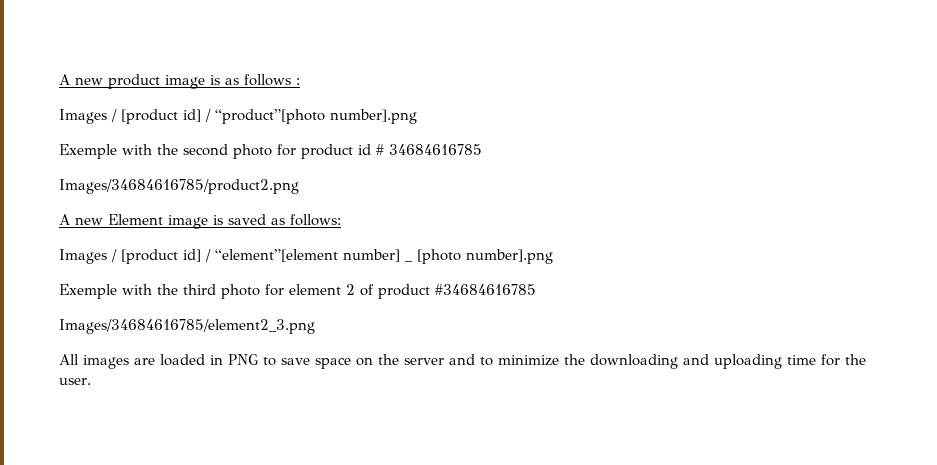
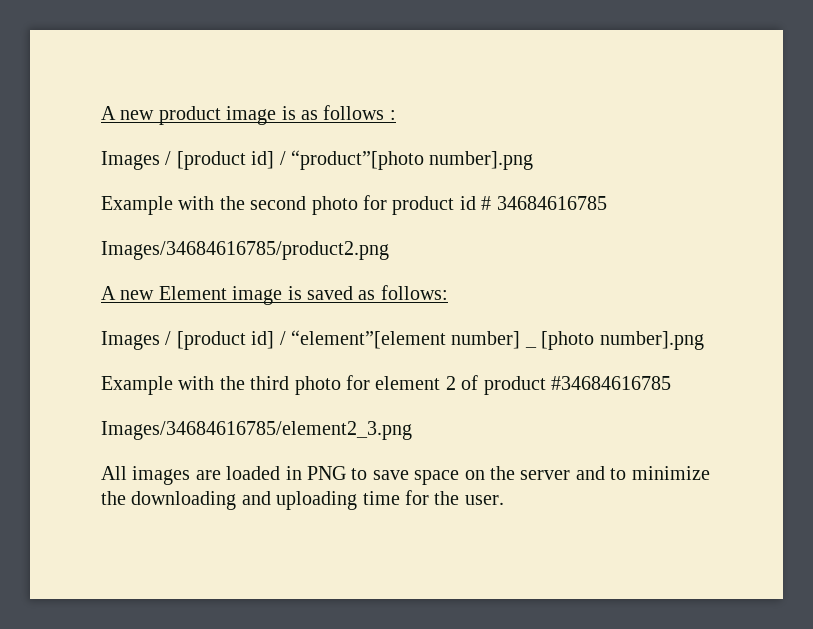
- Exemple with the second photo for product id # 34684616785
+ Example with the second photo for product id # 34684616785
- Exemple with the third photo for element 2 of product #34684616785
+ Example with the third photo for element 2 of product #34684616785

